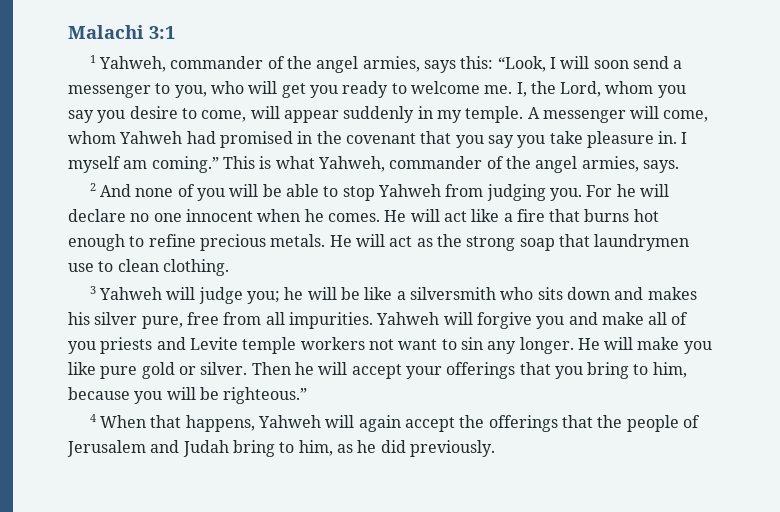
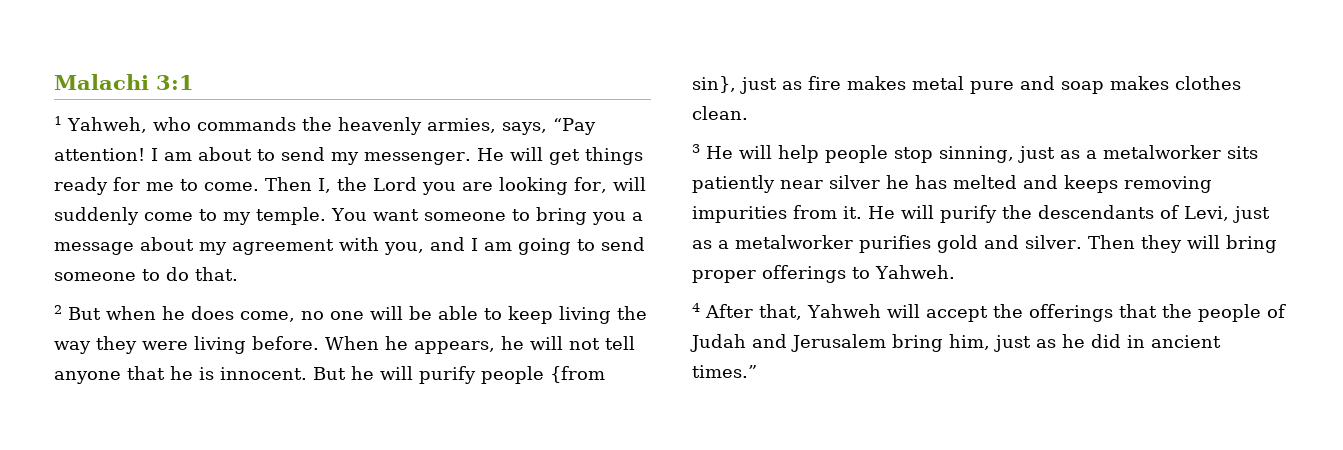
- 1 Yahweh, commander of the angel armies, says this: “Look, I will soon send a messenger to you, who will get you ready to welcome me. I, the Lord, whom you say you desire to come, will appear suddenly in my temple. A messenger will come, whom Yahweh had promised in the covenant that you say you take pleasure in. I myself am coming.” This is what Yahweh, commander of the angel armies, says.
- 2 And none of you will be able to stop Yahweh from judging you. For he will declare no one innocent when he comes. He will act like a fire that burns hot enough to refine precious metals. He will act as the strong soap that laundrymen use to clean clothing.
- 3 Yahweh will judge you; he will be like a silversmith who sits down and makes his silver pure, free from all impurities. Yahweh will forgive you and make all of you priests and Levite temple workers not want to sin any longer. He will make you like pure gold or silver. Then he will accept your offerings that you bring to him, because you will be righteous.”
- 4 When that happens, Yahweh will again accept the offerings that the people of Jerusalem and Judah bring to him, as he did previously.
+ 1 Yahweh, who commands the heavenly armies, says, “Pay attention! I am about to send my messenger. He will get things ready for me to come. Then I, the Lord you are looking for, will suddenly come to my temple. You want someone to bring you a message about my agreement with you, and I am going to send someone to do that.
+ 2 But when he does come, no one will be able to keep living the way they were living before. When he appears, he will not tell anyone that he is innocent. But he will purify people {from sin}, just as fire makes metal pure and soap makes clothes clean.
+ 3 He will help people stop sinning, just as a metalworker sits patiently near silver he has melted and keeps removing impurities from it. He will purify the descendants of Levi, just as a metalworker purifies gold and silver. Then they will bring proper offerings to Yahweh.
+ 4 After that, Yahweh will accept the offerings that the people of Judah and Jerusalem bring him, just as he did in ancient times.”

